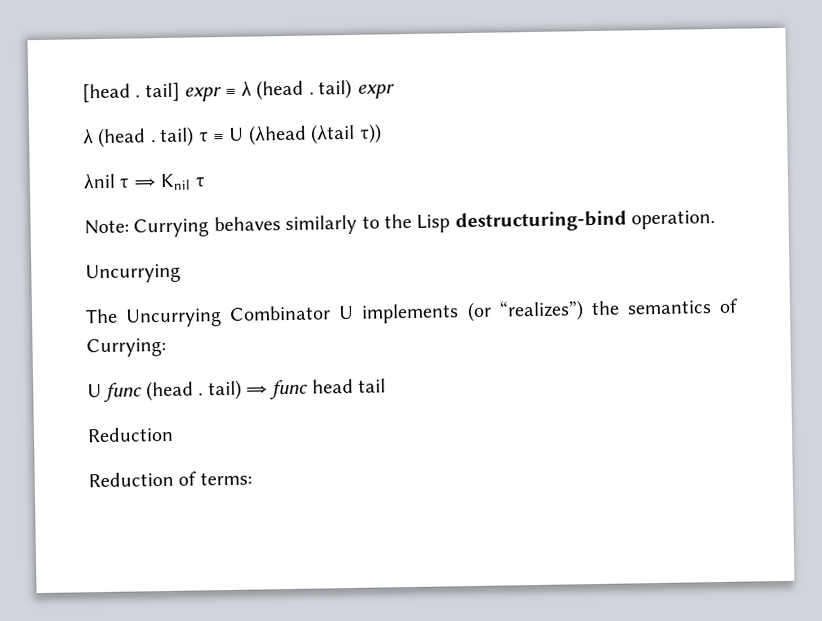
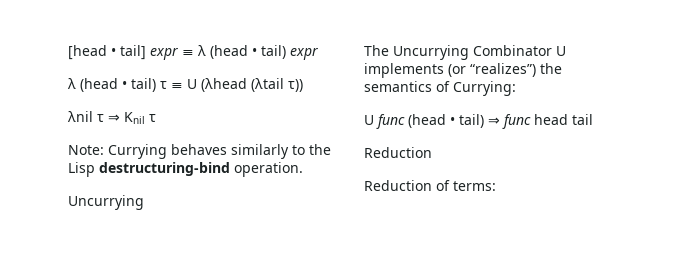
- [head . tail] expr ≡ λ (head . tail) expr
+ [head • tail] expr ≡ λ (head • tail) expr
- λ (head . tail) τ ≡ U (λhead (λtail τ))
+ λ (head • tail) τ ≡ U (λhead (λtail τ))
- U func (head . tail) ⇒ func head tail
+ U func (head • tail) ⇒ func head tail

